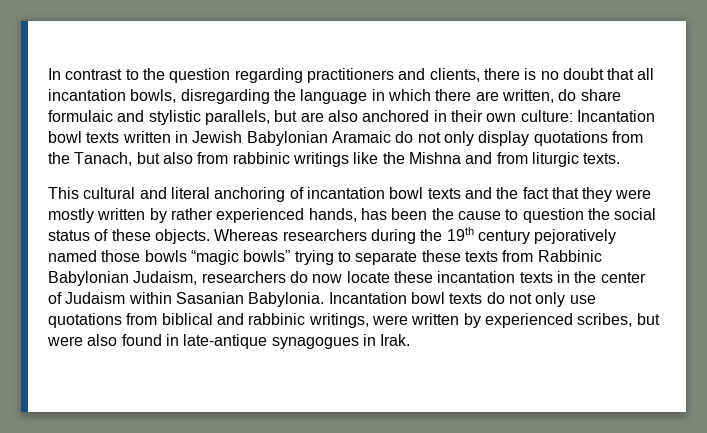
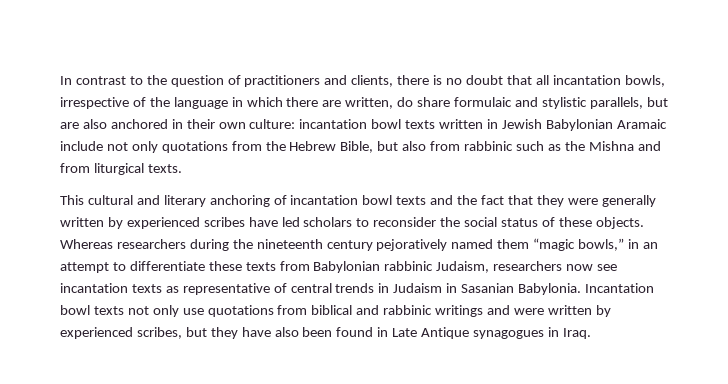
- In contrast to the question regarding practitioners and clients, there is no doubt that all incantation bowls, disregarding the language in which there are written, do share formulaic and stylistic parallels, but are also anchored in their own culture: Incantation bowl texts written in Jewish Babylonian Aramaic do not only display quotations from the Tanach, but also from rabbinic writings like the Mishna and from liturgic texts.
+ In contrast to the question of practitioners and clients, there is no doubt that all incantation bowls, irrespective of the language in which there are written, do share formulaic and stylistic parallels, but are also anchored in their own culture: incantation bowl texts written in Jewish Babylonian Aramaic include not only quotations from the Hebrew Bible, but also from rabbinic such as the Mishna and from liturgical texts.
- This cultural and literal anchoring of incantation bowl texts and the fact that they were mostly written by rather experienced hands, has been the cause to question the social status of these objects.
+ This cultural and literary anchoring of incantation bowl texts and the fact that they were generally written by experienced scribes have led scholars to reconsider the social status of these objects.
- Whereas researchers during the 19th century pejoratively named those bowls “magic bowls” trying to separate these texts from Rabbinic Babylonian Judaism, researchers do now locate these incantation texts in the center of Judaism within Sasanian Babylonia.
+ Whereas researchers during the nineteenth century pejoratively named them “magic bowls,” in an attempt to differentiate these texts from Babylonian rabbinic Judaism, researchers now see incantation texts as representative of central trends in Judaism in Sasanian Babylonia.
- Incantation bowl texts do not only use quotations from biblical and rabbinic writings, were written by experienced scribes, but were also found in late-antique synagogues in Irak.
+ Incantation bowl texts not only use quotations from biblical and rabbinic writings and were written by experienced scribes, but they have also been found in Late Antique synagogues in Iraq.

